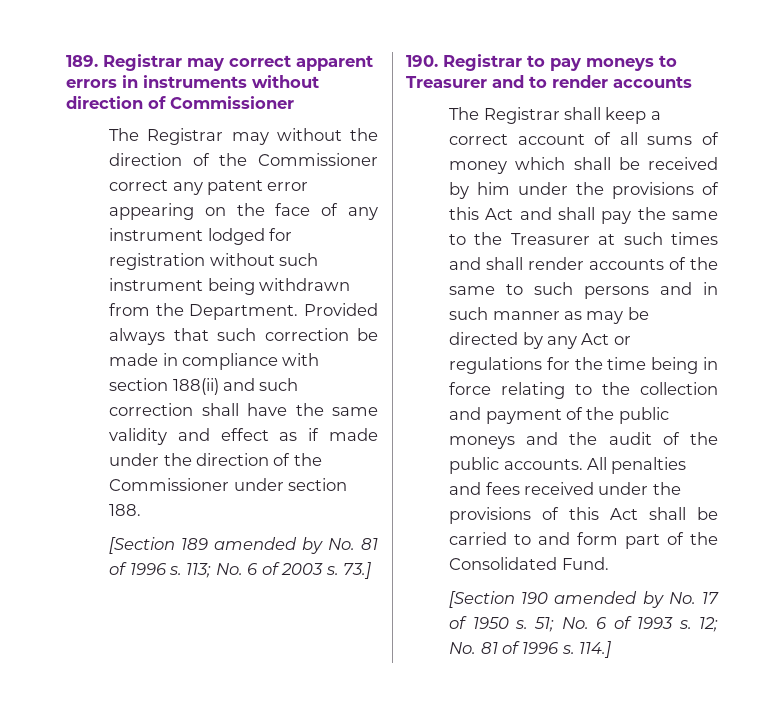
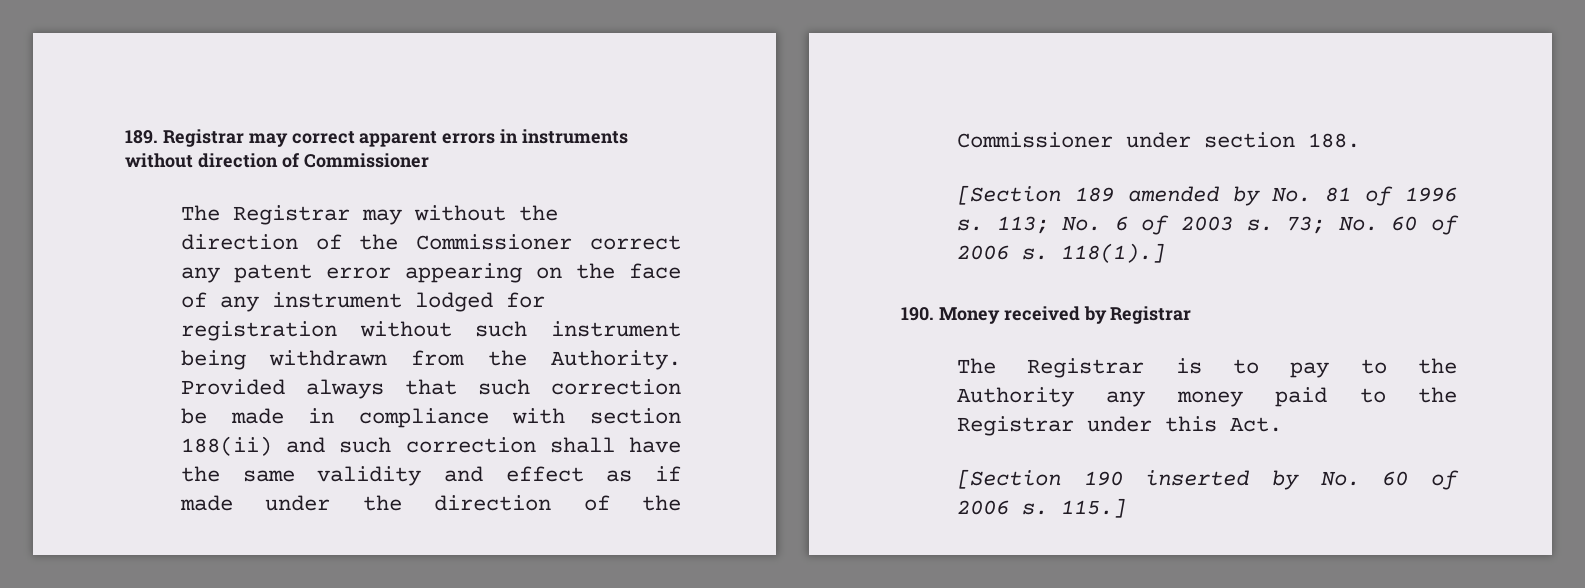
- The Registrar may without the direction of the Commissioner correct any patent error appearing on the face of any instrument lodged for registration without such instrument being withdrawn from the Department.
+ The Registrar may without the direction of the Commissioner correct any patent error appearing on the face of any instrument lodged for registration without such instrument being withdrawn from the Authority.
- 73.]
- 190. Registrar to pay moneys to Treasurer and to render accounts
- The Registrar shall keep a correct account of all sums of money which shall be received by him under the provisions of this Act and shall pay the same to the Treasurer at such times and shall render accounts of the same to such persons and in such manner as may be directed by any Act or regulations for the time being in force relating to the collection and payment of the public moneys and the audit of the public accounts. All penalties and fees received under the provisions of this Act shall be carried to and form part of the Consolidated Fund.
+ 73; No. 60 of 2006 s. 118(1).]
+ 190. Money received by Registrar
+ The Registrar is to pay to the Authority any money paid to the Registrar under this Act.
- [Section 190 amended by No. 17 of 1950 s. 51; No. 6 of 1993 s. 12; No. 81 of 1996 s. 114.]
+ [Section 190 inserted by No. 60 of 2006 s. 115.]

